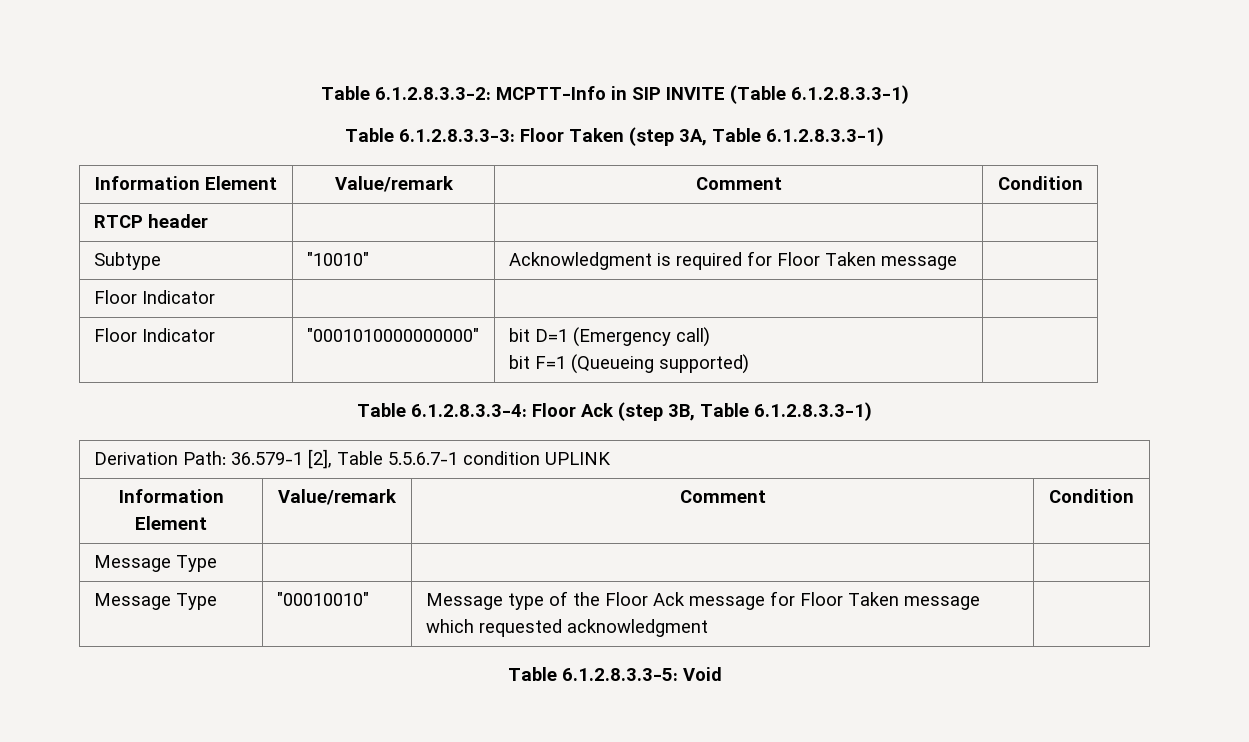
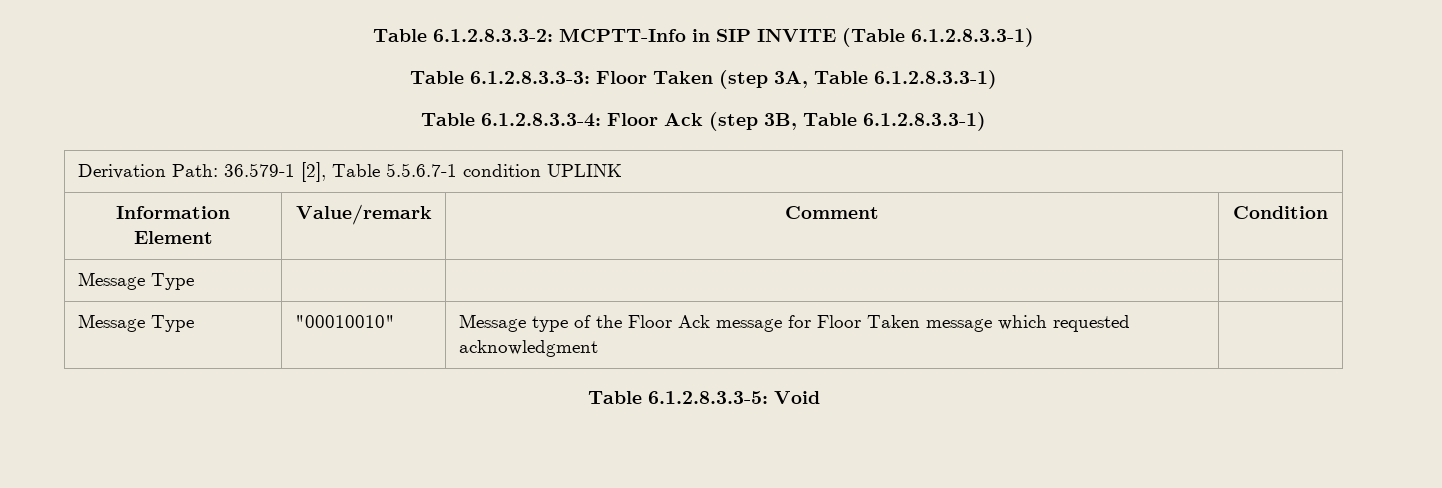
  Table 6.1.2.8.3.3-3: Floor Taken (step 3A, Table 6.1.2.8.3.3-1)
- Information Element | Value/remark | Comment | Condition
- RTCP header | | |
- Subtype | "10010" | Acknowledgment is required for Floor Taken message |
- Floor Indicator | | |
- Floor Indicator | "0001010000000000" | bit D=1 (Emergency call)
- bit F=1 (Queueing supported) |

